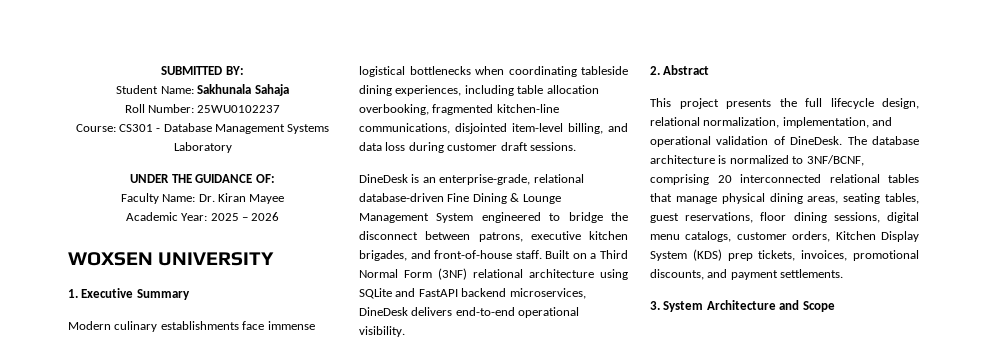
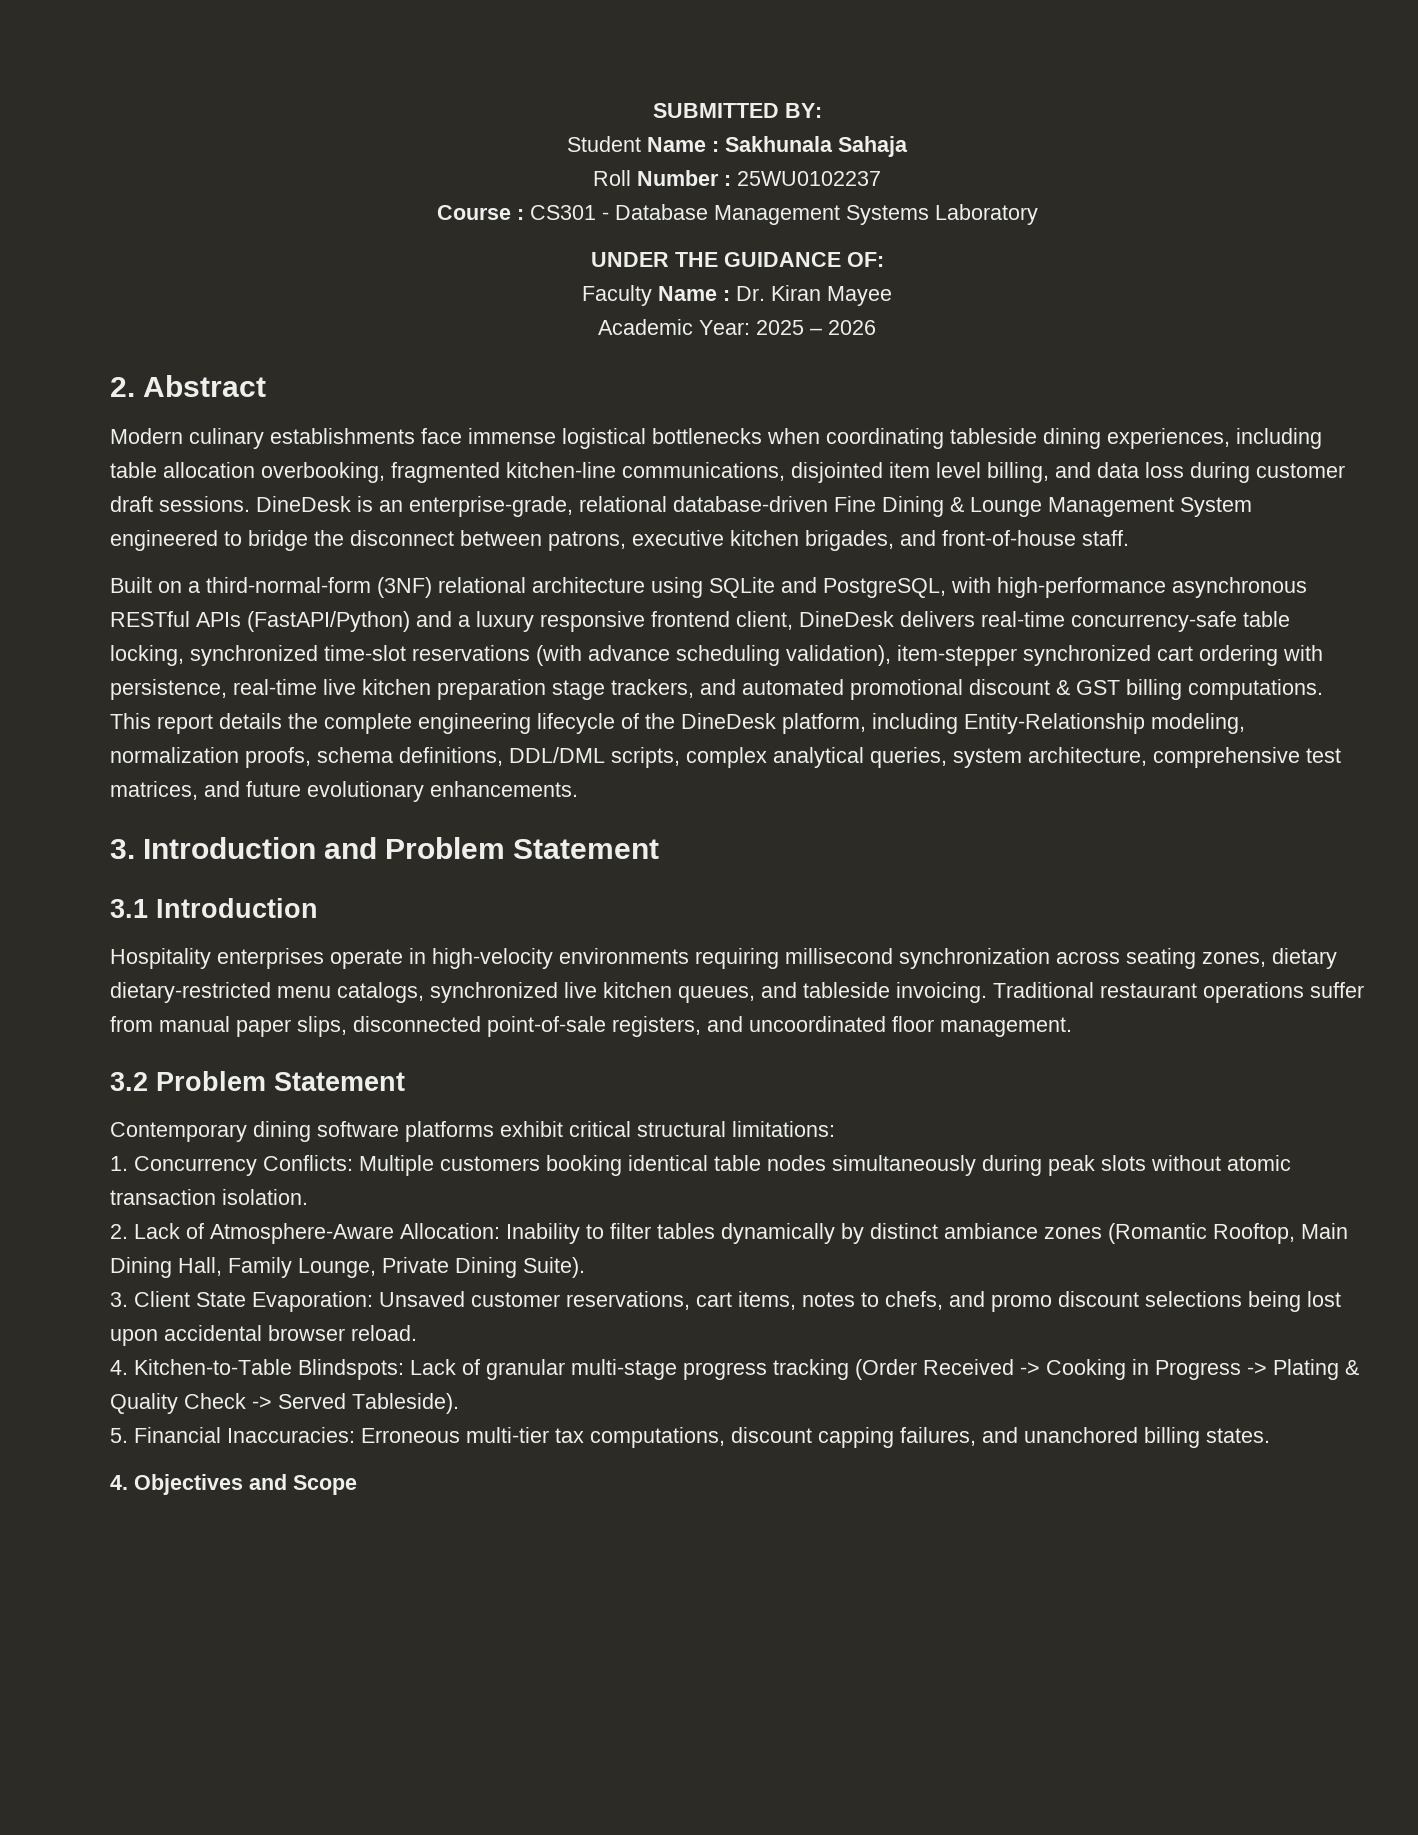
- Student Name: Sakhunala Sahaja
+ Student Name : Sakhunala Sahaja
- Roll Number: 25WU0102237
+ Roll Number : 25WU0102237
- Course: CS301 - Database Management Systems Laboratory
+ Course : CS301 - Database Management Systems Laboratory
- Faculty Name: Dr. Kiran Mayee
+ Faculty Name : Dr. Kiran Mayee
- WOXSEN UNIVERSITY
- 1. Executive Summary
+ 2. Abstract
- Modern culinary establishments face immense logistical bottlenecks when coordinating tableside dining experiences, including table allocation overbooking, fragmented kitchen-line communications, disjointed item-level billing, and data loss during customer draft sessions.
- DineDesk is an enterprise-grade, relational database-driven Fine Dining & Lounge Management System engineered to bridge the disconnect between patrons, executive kitchen brigades, and front-of-house staff. Built on a Third Normal Form (3NF) relational architecture using SQLite and FastAPI backend microservices, DineDesk delivers end-to-end operational visibility.
- 2. Abstract
- This project presents the full lifecycle design, relational normalization, implementation, and operational validation of DineDesk. The database architecture is normalized to 3NF/BCNF, comprising 20 interconnected relational tables that manage physical dining areas, seating tables, guest reservations, floor dining sessions, digital menu catalogs, customer orders, Kitchen Display System (KDS) prep tickets, invoices, promotional discounts, and payment settlements.
- 3. System Architecture and Scope
+ Modern culinary establishments face immense logistical bottlenecks when coordinating tableside dining experiences, including table allocation overbooking, fragmented kitchen-line communications, disjointed item level billing, and data loss during customer draft sessions. DineDesk is an enterprise-grade, relational database-driven Fine Dining & Lounge Management System engineered to bridge the disconnect between patrons, executive kitchen brigades, and front-of-house staff.
+ Built on a third-normal-form (3NF) relational architecture using SQLite and PostgreSQL, with high-performance asynchronous RESTful APIs (FastAPI/Python) and a luxury responsive frontend client, DineDesk delivers real-time concurrency-safe table locking, synchronized time-slot reservations (with advance scheduling validation), item-stepper synchronized cart ordering with persistence, real-time live kitchen preparation stage trackers, and automated promotional discount & GST billing computations. This report details the complete engineering lifecycle of the DineDesk platform, including Entity-Relationship modeling, normalization proofs, schema definitions, DDL/DML scripts, complex analytical queries, system architecture, comprehensive test matrices, and future evolutionary enhancements.
+ 3. Introduction and Problem Statement
+ 3.1 Introduction
+ Hospitality enterprises operate in high-velocity environments requiring millisecond synchronization across seating zones, dietary dietary-restricted menu catalogs, synchronized live kitchen queues, and tableside invoicing. Traditional restaurant operations suffer from manual paper slips, disconnected point-of-sale registers, and uncoordinated floor management.
+ 3.2 Problem Statement
+ Contemporary dining software platforms exhibit critical structural limitations:
+ 1. Concurrency Conflicts: Multiple customers booking identical table nodes simultaneously during peak slots without atomic transaction isolation.
+ 2. Lack of Atmosphere-Aware Allocation: Inability to filter tables dynamically by distinct ambiance zones (Romantic Rooftop, Main Dining Hall, Family Lounge, Private Dining Suite).
+ 3. Client State Evaporation: Unsaved customer reservations, cart items, notes to chefs, and promo discount selections being lost upon accidental browser reload.
+ 4. Kitchen-to-Table Blindspots: Lack of granular multi-stage progress tracking (Order Received -> Cooking in Progress -> Plating & Quality Check -> Served Tableside).
+ 5. Financial Inaccuracies: Erroneous multi-tier tax computations, discount capping failures, and unanchored billing states.
+ 4. Objectives and Scope

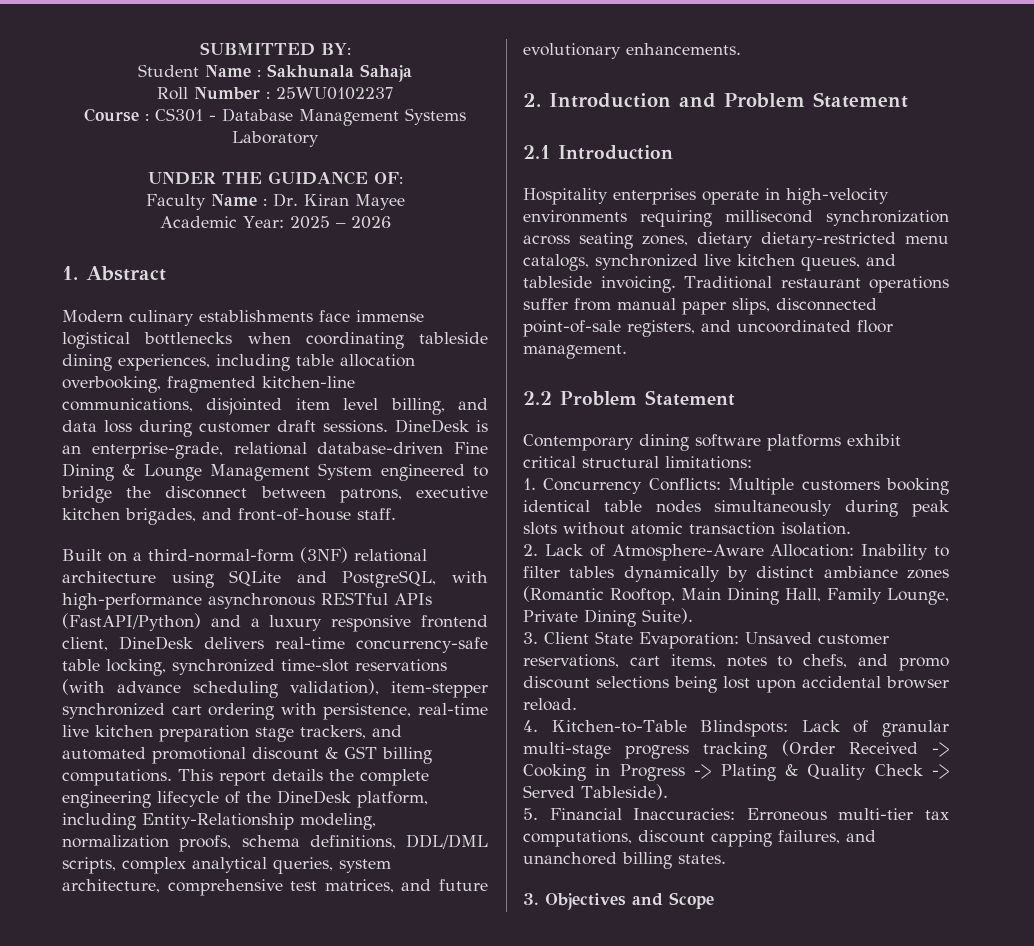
- 2. Abstract
+ 1. Abstract
- 3. Introduction and Problem Statement
+ 2. Introduction and Problem Statement
- 3.1 Introduction
+ 2.1 Introduction
- 3.2 Problem Statement
+ 2.2 Problem Statement
- 4. Objectives and Scope
+ 3. Objectives and Scope

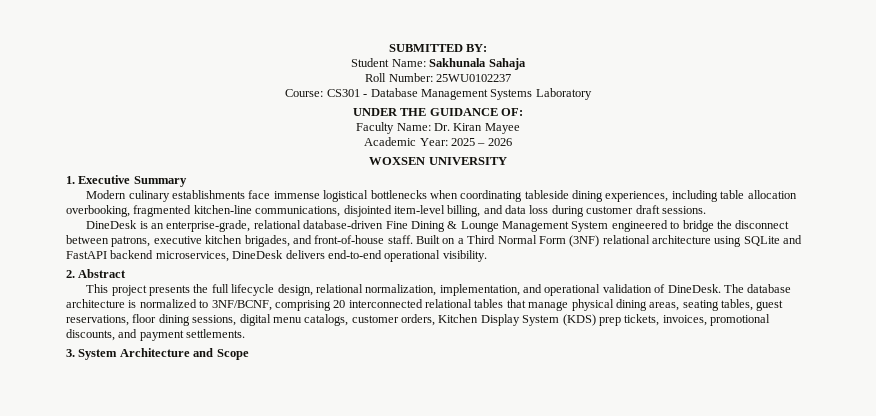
- Student Name : Sakhunala Sahaja
+ Student Name: Sakhunala Sahaja
- Roll Number : 25WU0102237
+ Roll Number: 25WU0102237
- Course : CS301 - Database Management Systems Laboratory
+ Course: CS301 - Database Management Systems Laboratory
- Faculty Name : Dr. Kiran Mayee
+ Faculty Name: Dr. Kiran Mayee
- 1. Abstract
+ WOXSEN UNIVERSITY
+ 1. Executive Summary
- Modern culinary establishments face immense logistical bottlenecks when coordinating tableside dining experiences, including table allocation overbooking, fragmented kitchen-line communications, disjointed item level billing, and data loss during customer draft sessions. DineDesk is an enterprise-grade, relational database-driven Fine Dining & Lounge Management System engineered to bridge the disconnect between patrons, executive kitchen brigades, and front-of-house staff.
- Built on a third-normal-form (3NF) relational architecture using SQLite and PostgreSQL, with high-performance asynchronous RESTful APIs (FastAPI/Python) and a luxury responsive frontend client, DineDesk delivers real-time concurrency-safe table locking, synchronized time-slot reservations (with advance scheduling validation), item-stepper synchronized cart ordering with persistence, real-time live kitchen preparation stage trackers, and automated promotional discount & GST billing computations. This report details the complete engineering lifecycle of the DineDesk platform, including Entity-Relationship modeling, normalization proofs, schema definitions, DDL/DML scripts, complex analytical queries, system architecture, comprehensive test matrices, and future evolutionary enhancements.
- 2. Introduction and Problem Statement
- 2.1 Introduction
- Hospitality enterprises operate in high-velocity environments requiring millisecond synchronization across seating zones, dietary dietary-restricted menu catalogs, synchronized live kitchen queues, and tableside invoicing. Traditional restaurant operations suffer from manual paper slips, disconnected point-of-sale registers, and uncoordinated floor management.
- 2.2 Problem Statement
- Contemporary dining software platforms exhibit critical structural limitations:
- 1. Concurrency Conflicts: Multiple customers booking identical table nodes simultaneously during peak slots without atomic transaction isolation.
- 2. Lack of Atmosphere-Aware Allocation: Inability to filter tables dynamically by distinct ambiance zones (Romantic Rooftop, Main Dining Hall, Family Lounge, Private Dining Suite).
- 3. Client State Evaporation: Unsaved customer reservations, cart items, notes to chefs, and promo discount selections being lost upon accidental browser reload.
- 4. Kitchen-to-Table Blindspots: Lack of granular multi-stage progress tracking (Order Received -> Cooking in Progress -> Plating & Quality Check -> Served Tableside).
- 5. Financial Inaccuracies: Erroneous multi-tier tax computations, discount capping failures, and unanchored billing states.
- 3. Objectives and Scope
+ Modern culinary establishments face immense logistical bottlenecks when coordinating tableside dining experiences, including table allocation overbooking, fragmented kitchen-line communications, disjointed item-level billing, and data loss during customer draft sessions.
+ DineDesk is an enterprise-grade, relational database-driven Fine Dining & Lounge Management System engineered to bridge the disconnect between patrons, executive kitchen brigades, and front-of-house staff. Built on a Third Normal Form (3NF) relational architecture using SQLite and FastAPI backend microservices, DineDesk delivers end-to-end operational visibility.
+ 2. Abstract
+ This project presents the full lifecycle design, relational normalization, implementation, and operational validation of DineDesk. The database architecture is normalized to 3NF/BCNF, comprising 20 interconnected relational tables that manage physical dining areas, seating tables, guest reservations, floor dining sessions, digital menu catalogs, customer orders, Kitchen Display System (KDS) prep tickets, invoices, promotional discounts, and payment settlements.
+ 3. System Architecture and Scope

